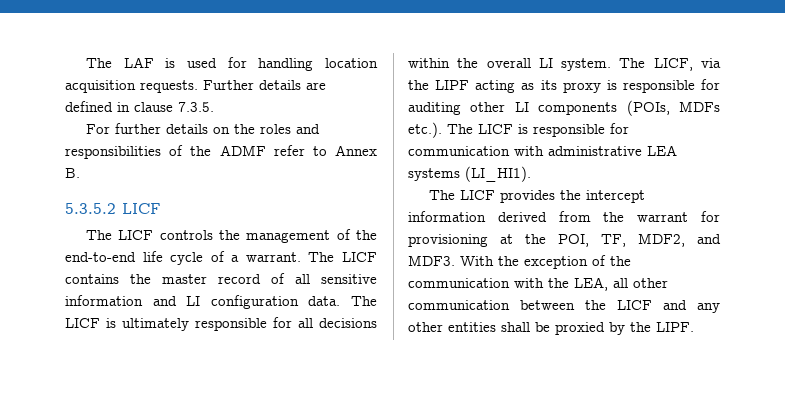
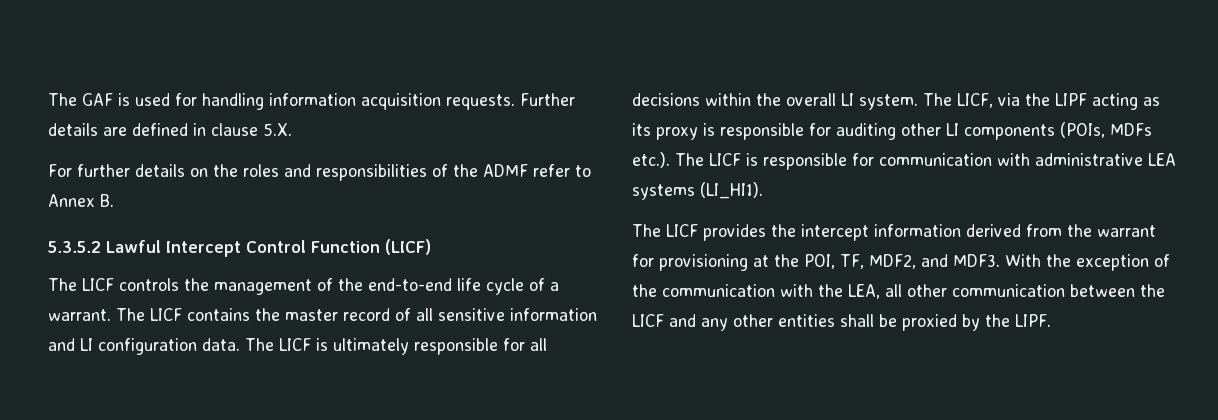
- The LAF is used for handling location acquisition requests.
+ The GAF is used for handling information acquisition requests.
- Further details are defined in clause 7.3.5.
+ Further details are defined in clause 5.X.
- 5.3.5.2 LICF
+ 5.3.5.2 Lawful Intercept Control Function (LICF)

